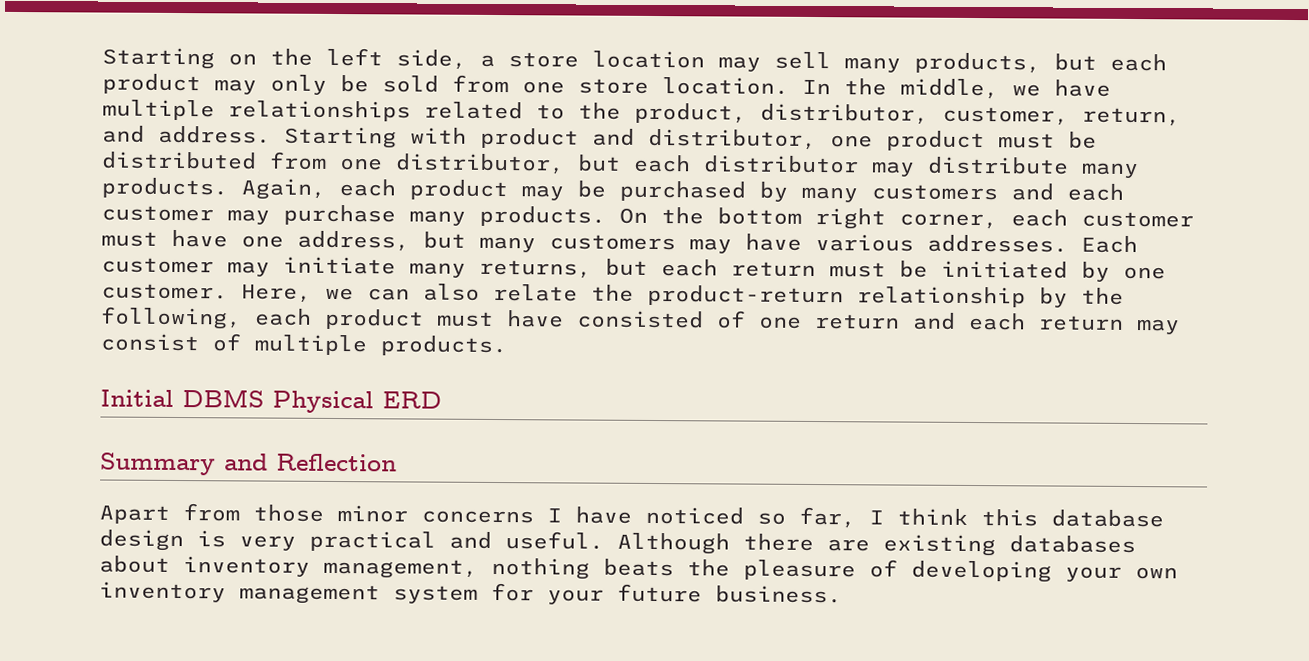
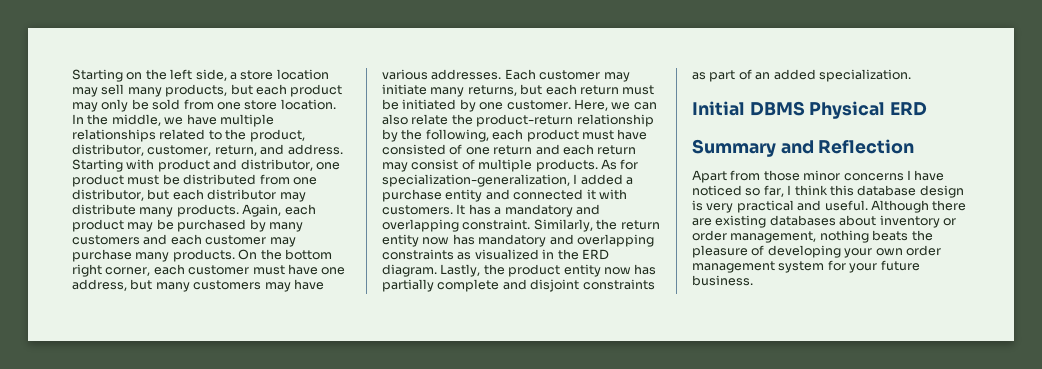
+ As for specialization-generalization, I added a purchase entity and connected it with customers. It has a mandatory and overlapping constraint. Similarly, the return entity now has mandatory and overlapping constraints as visualized in the ERD diagram. Lastly, the product entity now has partially complete and disjoint constraints as part of an added specialization.
- Although there are existing databases about inventory management, nothing beats the pleasure of developing your own inventory management system for your future business.
+ Although there are existing databases about inventory or order management, nothing beats the pleasure of developing your own order management system for your future business.

